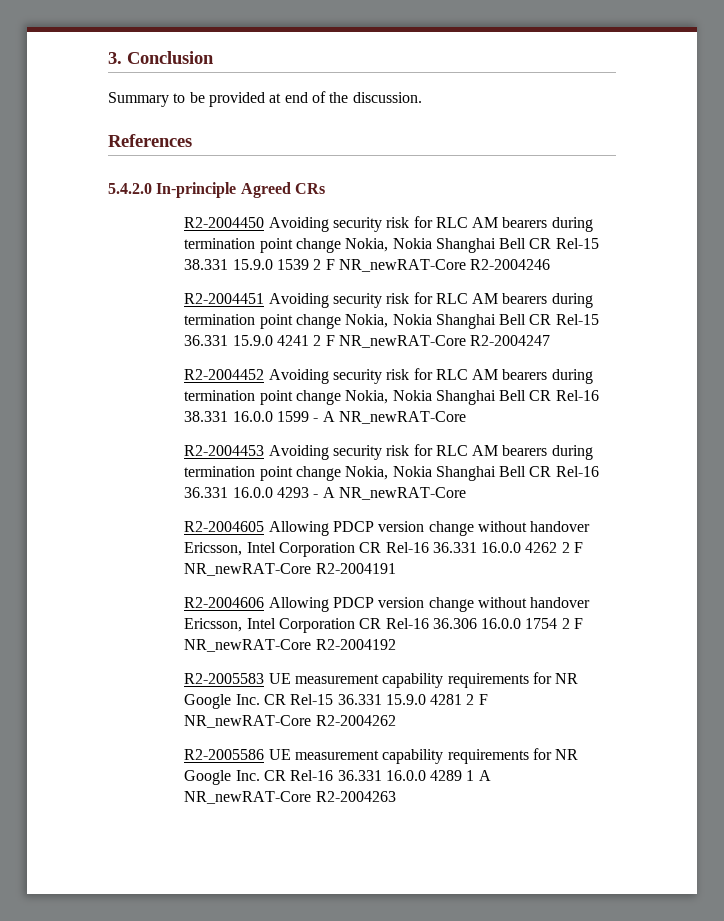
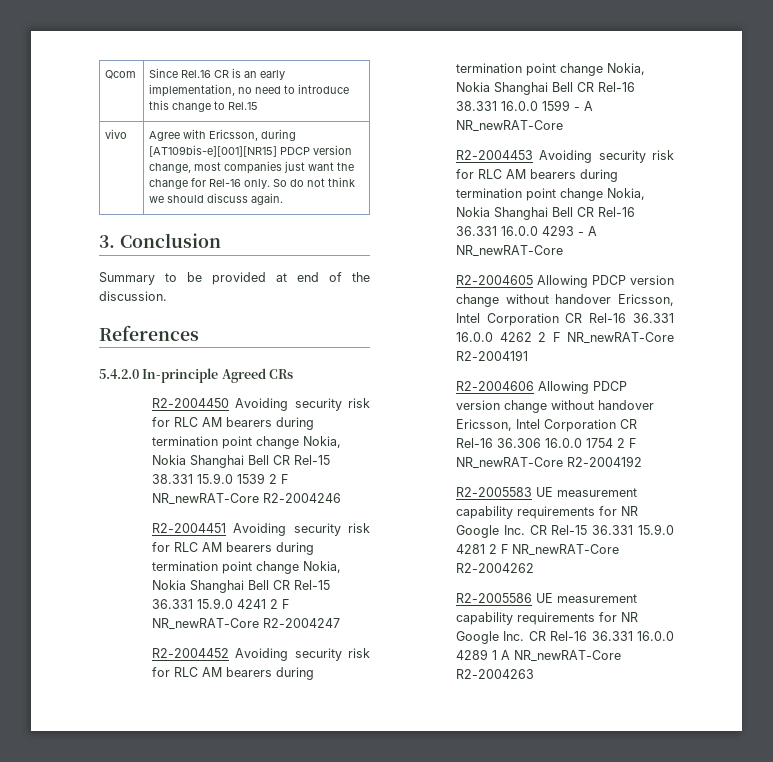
+ Qcom | Since Rel.16 CR is an early implementation, no need to introduce this change to Rel.15
+ vivo | Agree with Ericsson, during [AT109bis-e][001][NR15] PDCP version change, most companies just want the change for Rel-16 only. So do not think we should discuss again.

